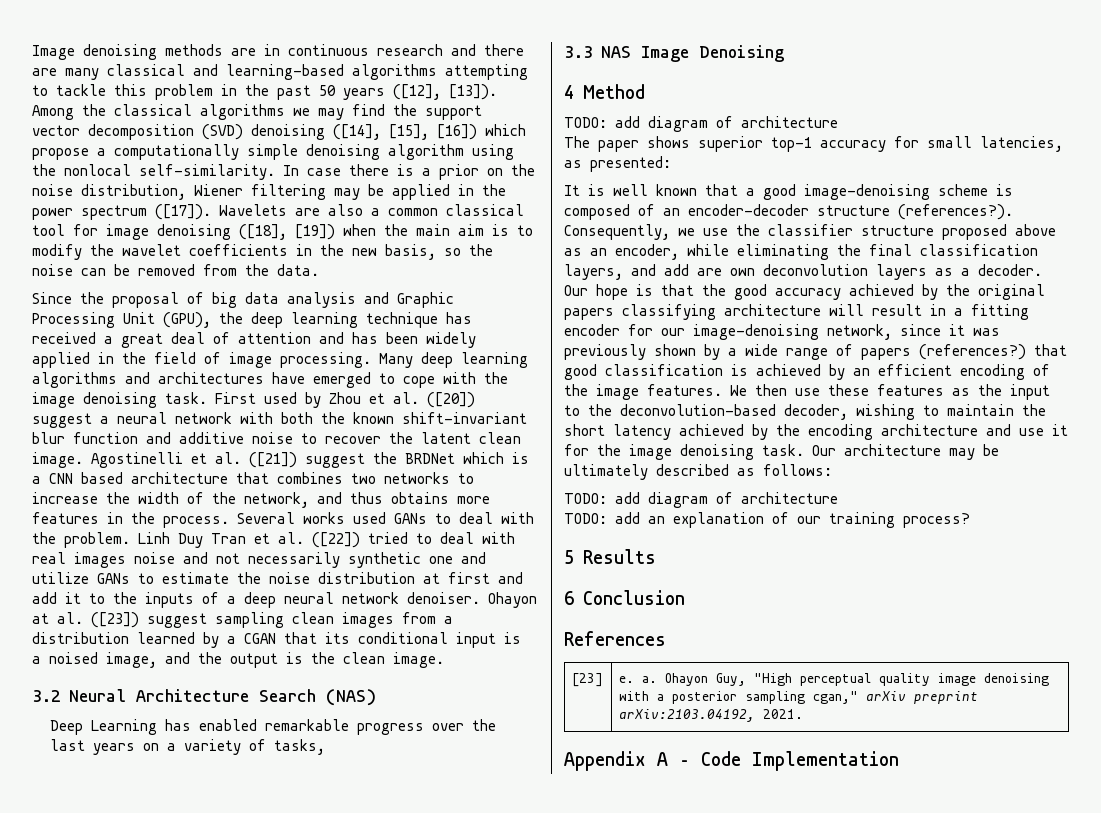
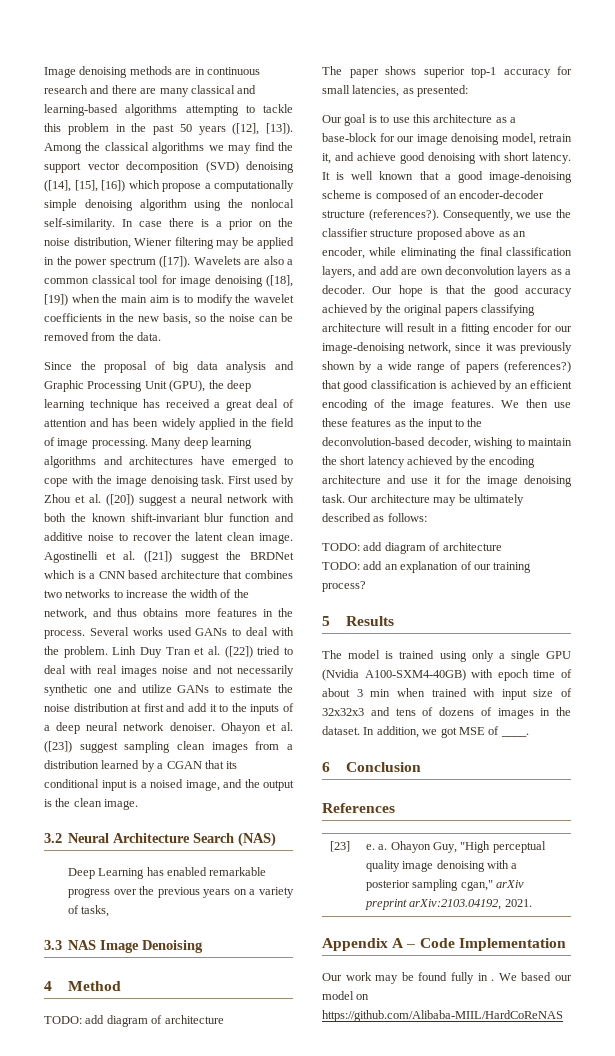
- Ohayon at al. ([23]) suggest sampling clean images from a distribution learned by a CGAN that its conditional input is a noised image, and the output is the clean image.
+ Ohayon et al. ([23]) suggest sampling clean images from a distribution learned by a CGAN that its conditional input is a noised image, and the output is the clean image.
- Deep Learning has enabled remarkable progress over the last years on a variety of tasks,
+ Deep Learning has enabled remarkable progress over the previous years on a variety of tasks,
+ Our goal is to use this architecture as a base-block for our image denoising model, retrain it, and achieve good denoising with short latency.
+ The model is trained using only a single GPU (Nvidia A100-SXM4-40GB) with epoch time of about 3 min when trained with input size of 32x32x3 and tens of dozens of images in the dataset. In addition, we got MSE of ____.
+ Our work may be found fully in . We based our model on https://github.com/Alibaba-MIIL/HardCoReNAS

